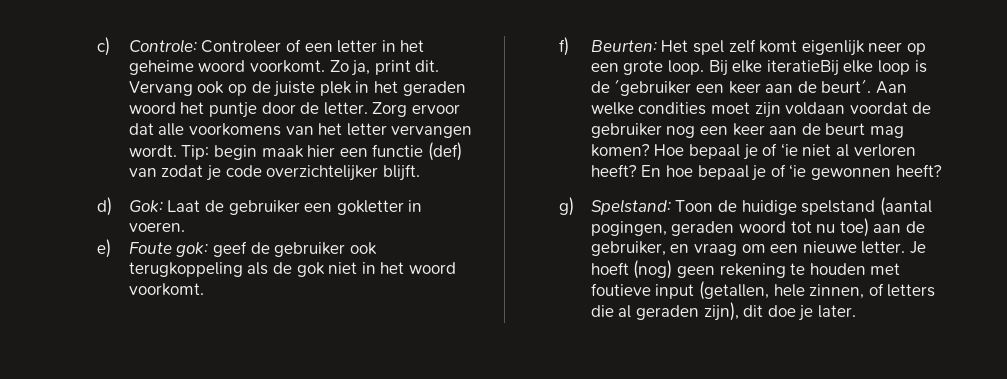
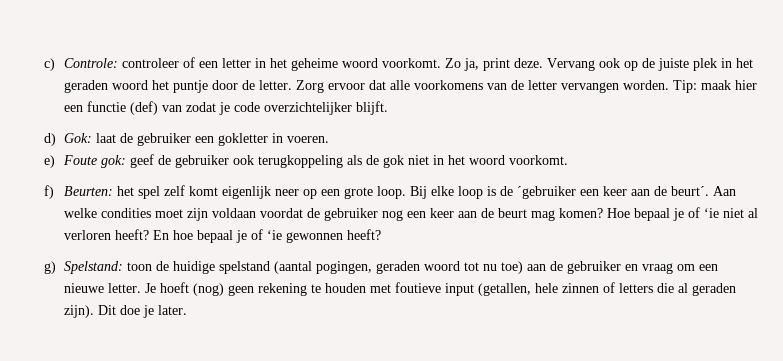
- c) Controle: Controleer of een letter in het geheime woord voorkomt.
+ c) Controle: controleer of een letter in het geheime woord voorkomt.
- Zo ja, print dit.
+ Zo ja, print deze.
- Zorg ervoor dat alle voorkomens van het letter vervangen wordt. Tip: begin maak hier een functie (def) van zodat je code overzichtelijker blijft.
+ Zorg ervoor dat alle voorkomens van de letter vervangen worden. Tip: maak hier een functie (def) van zodat je code overzichtelijker blijft.
- d) Gok: Laat de gebruiker een gokletter in voeren.
+ d) Gok: laat de gebruiker een gokletter in voeren.
- f) Beurten: Het spel zelf komt eigenlijk neer op een grote loop.
+ f) Beurten: het spel zelf komt eigenlijk neer op een grote loop.
- Bij elke iteratieBij elke loop is de ´gebruiker een keer aan de beurt´.
+ Bij elke loop is de ´gebruiker een keer aan de beurt´.
- g) Spelstand: Toon de huidige spelstand (aantal pogingen, geraden woord tot nu toe) aan de gebruiker, en vraag om een nieuwe letter.
+ g) Spelstand: toon de huidige spelstand (aantal pogingen, geraden woord tot nu toe) aan de gebruiker en vraag om een nieuwe letter.
- Je hoeft (nog) geen rekening te houden met foutieve input (getallen, hele zinnen, of letters die al geraden zijn), dit doe je later.
+ Je hoeft (nog) geen rekening te houden met foutieve input (getallen, hele zinnen of letters die al geraden zijn). Dit doe je later.

